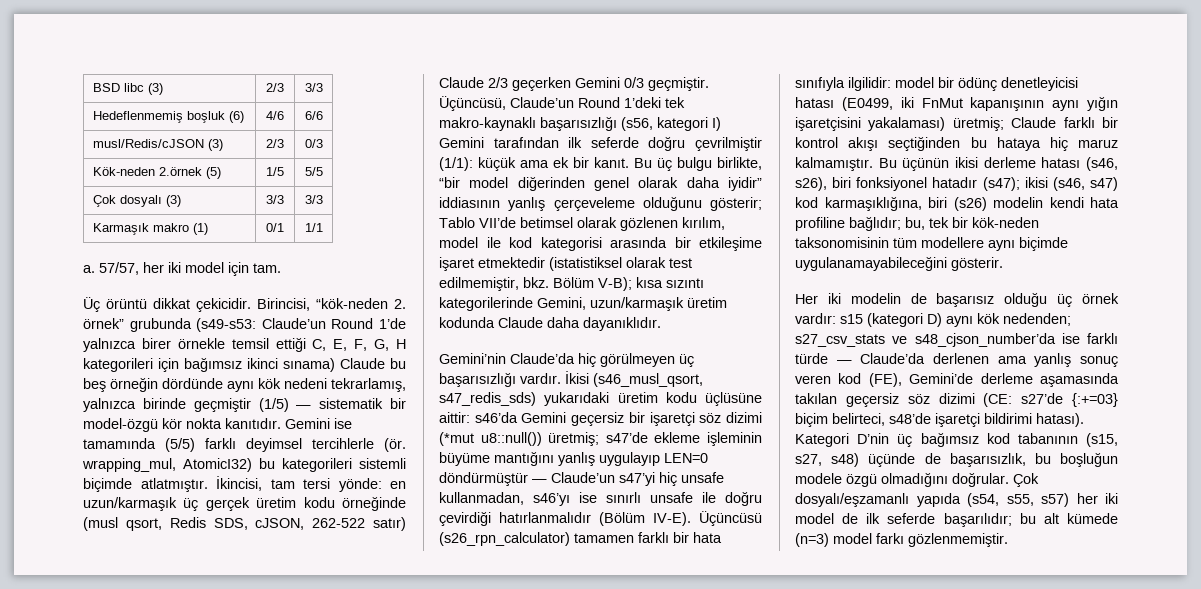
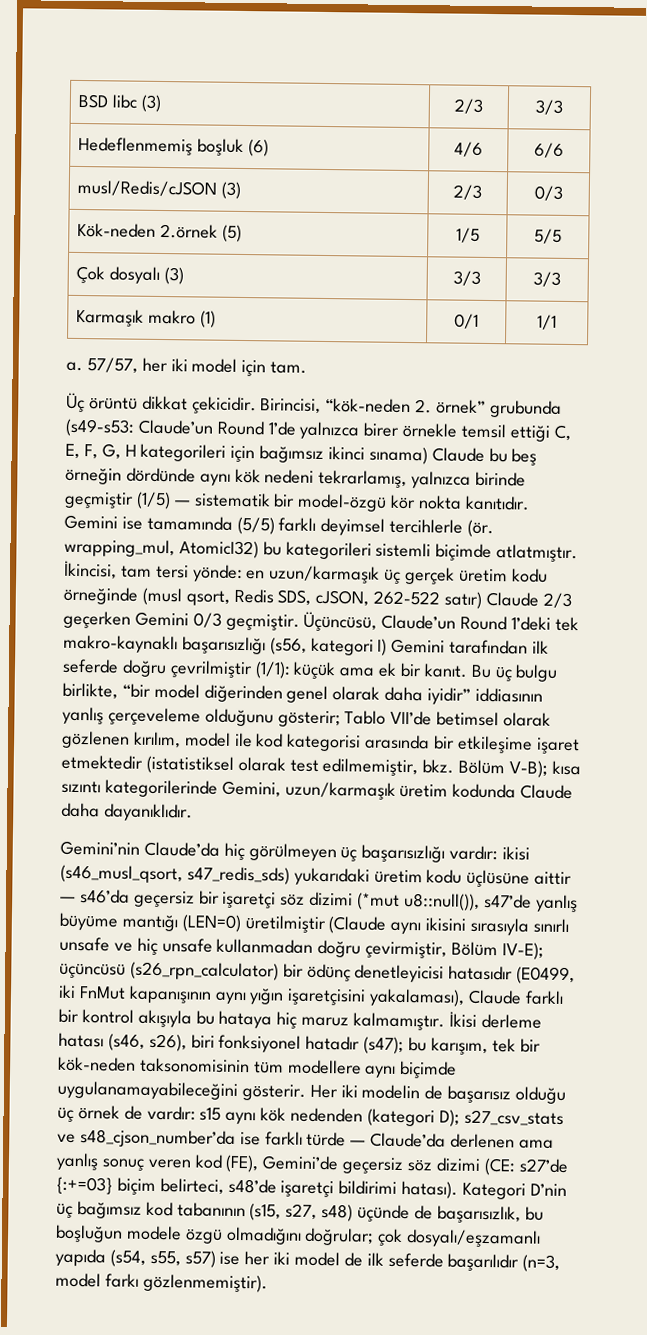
- Gemini’nin Claude’da hiç görülmeyen üç başarısızlığı vardır. İkisi (s46_musl_qsort, s47_redis_sds) yukarıdaki üretim kodu üçlüsüne aittir: s46’da Gemini geçersiz bir işaretçi söz dizimi (*mut u8::null()) üretmiş; s47’de ekleme işleminin büyüme mantığını yanlış uygulayıp LEN=0 döndürmüştür — Claude’un s47’yi hiç unsafe kullanmadan, s46’yı ise sınırlı unsafe ile doğru çevirdiği hatırlanmalıdır (Bölüm IV-E). Üçüncüsü (s26_rpn_calculator) tamamen farklı bir hata sınıfıyla ilgilidir: model bir ödünç denetleyicisi hatası (E0499, iki FnMut kapanışının aynı yığın işaretçisini yakalaması) üretmiş; Claude farklı bir kontrol akışı seçtiğinden bu hataya hiç maruz kalmamıştır.
+ Gemini’nin Claude’da hiç görülmeyen üç başarısızlığı vardır: ikisi (s46_musl_qsort, s47_redis_sds) yukarıdaki üretim kodu üçlüsüne aittir — s46’da geçersiz bir işaretçi söz dizimi (*mut u8::null()), s47’de yanlış büyüme mantığı (LEN=0) üretilmiştir (Claude aynı ikisini sırasıyla sınırlı unsafe ve hiç unsafe kullanmadan doğru çevirmiştir, Bölüm IV-E); üçüncüsü (s26_rpn_calculator) bir ödünç denetleyicisi hatasıdır (E0499, iki FnMut kapanışının aynı yığın işaretçisini yakalaması), Claude farklı bir kontrol akışıyla bu hataya hiç maruz kalmamıştır.
- Bu üçünün ikisi derleme hatası (s46, s26), biri fonksiyonel hatadır (s47); ikisi (s46, s47) kod karmaşıklığına, biri (s26) modelin kendi hata profiline bağlıdır; bu, tek bir kök-neden taksonomisinin tüm modellere aynı biçimde uygulanamayabileceğini gösterir.
- Her iki modelin de başarısız olduğu üç örnek vardır: s15 (kategori D) aynı kök nedenden; s27_csv_stats ve s48_cjson_number’da ise farklı türde — Claude’da derlenen ama yanlış sonuç veren kod (FE), Gemini’de derleme aşamasında takılan geçersiz söz dizimi (CE: s27’de {:+=03} biçim belirteci, s48’de işaretçi bildirimi hatası).
+ İkisi derleme hatası (s46, s26), biri fonksiyonel hatadır (s47); bu karışım, tek bir kök-neden taksonomisinin tüm modellere aynı biçimde uygulanamayabileceğini gösterir. Her iki modelin de başarısız olduğu üç örnek de vardır: s15 aynı kök nedenden (kategori D); s27_csv_stats ve s48_cjson_number’da ise farklı türde — Claude’da derlenen ama yanlış sonuç veren kod (FE), Gemini’de geçersiz söz dizimi (CE: s27’de {:+=03} biçim belirteci, s48’de işaretçi bildirimi hatası).
- Kategori D’nin üç bağımsız kod tabanının (s15, s27, s48) üçünde de başarısızlık, bu boşluğun modele özgü olmadığını doğrular. Çok dosyalı/eşzamanlı yapıda (s54, s55, s57) her iki model de ilk seferde başarılıdır; bu alt kümede (n=3) model farkı gözlenmemiştir.
+ Kategori D’nin üç bağımsız kod tabanının (s15, s27, s48) üçünde de başarısızlık, bu boşluğun modele özgü olmadığını doğrular; çok dosyalı/eşzamanlı yapıda (s54, s55, s57) ise her iki model de ilk seferde başarılıdır (n=3, model farkı gözlenmemiştir).

